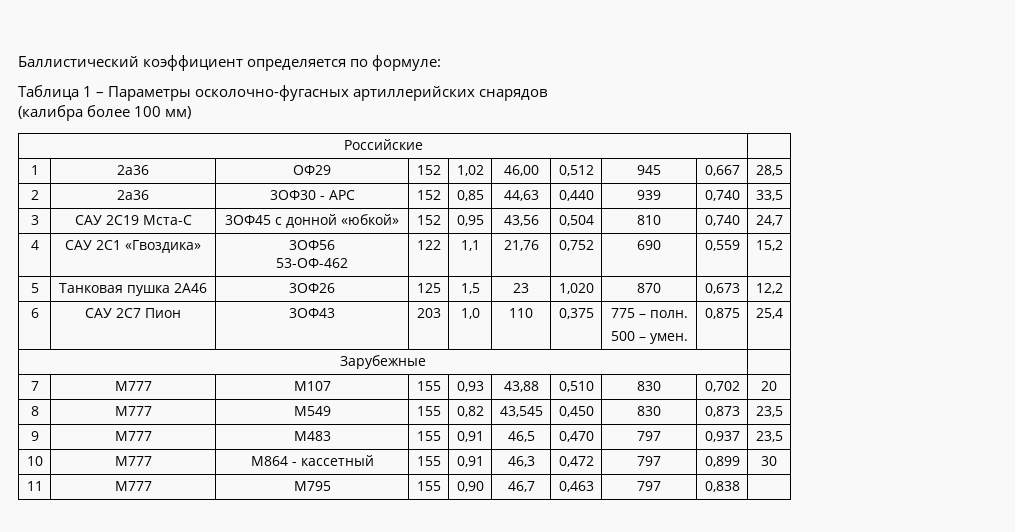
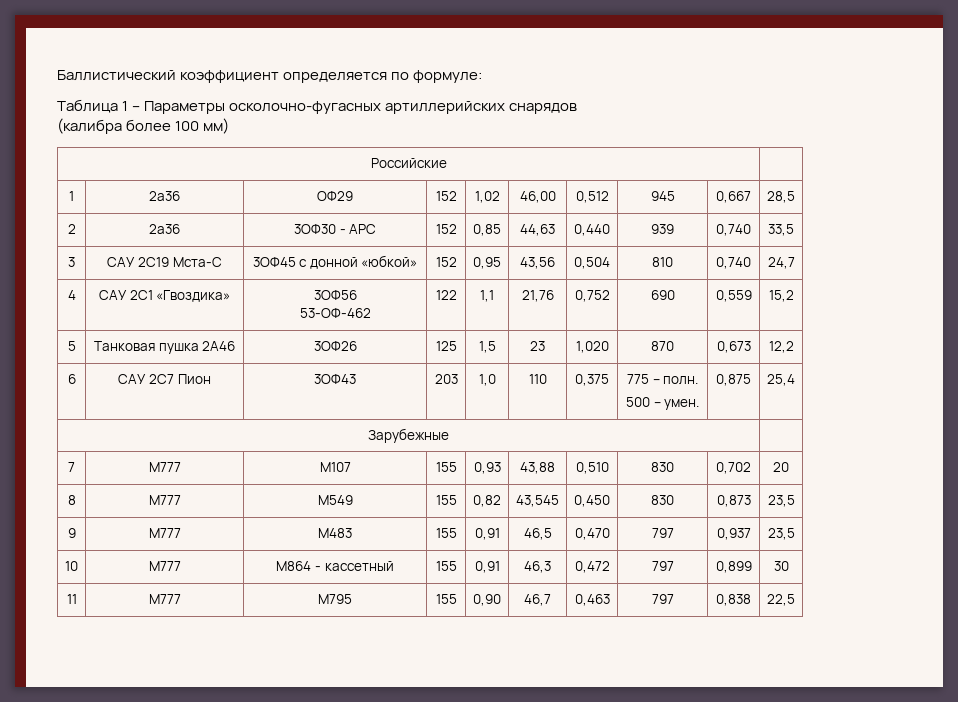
- 11 | М777 | M795 | 155 | 0,90 | 46,7 | 0,463 | 797 | 0,838 |
+ 11 | М777 | M795 | 155 | 0,90 | 46,7 | 0,463 | 797 | 0,838 | 22,5

